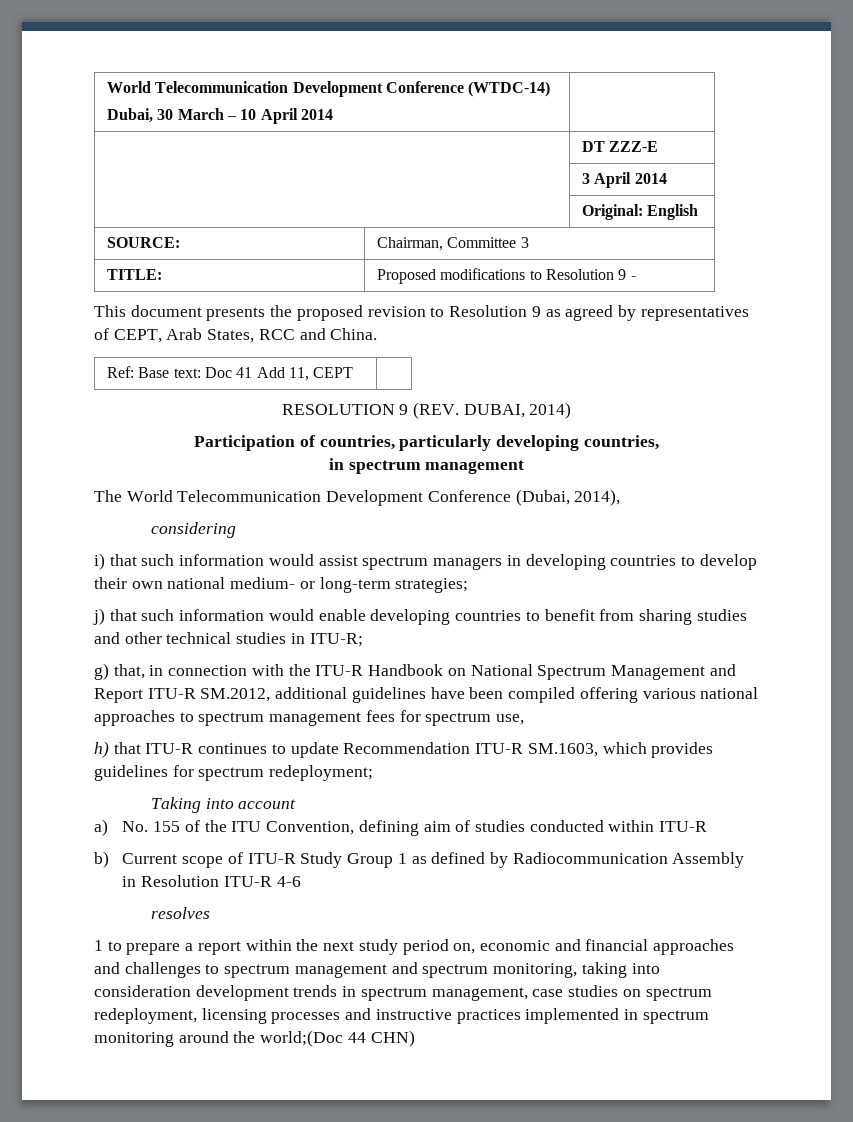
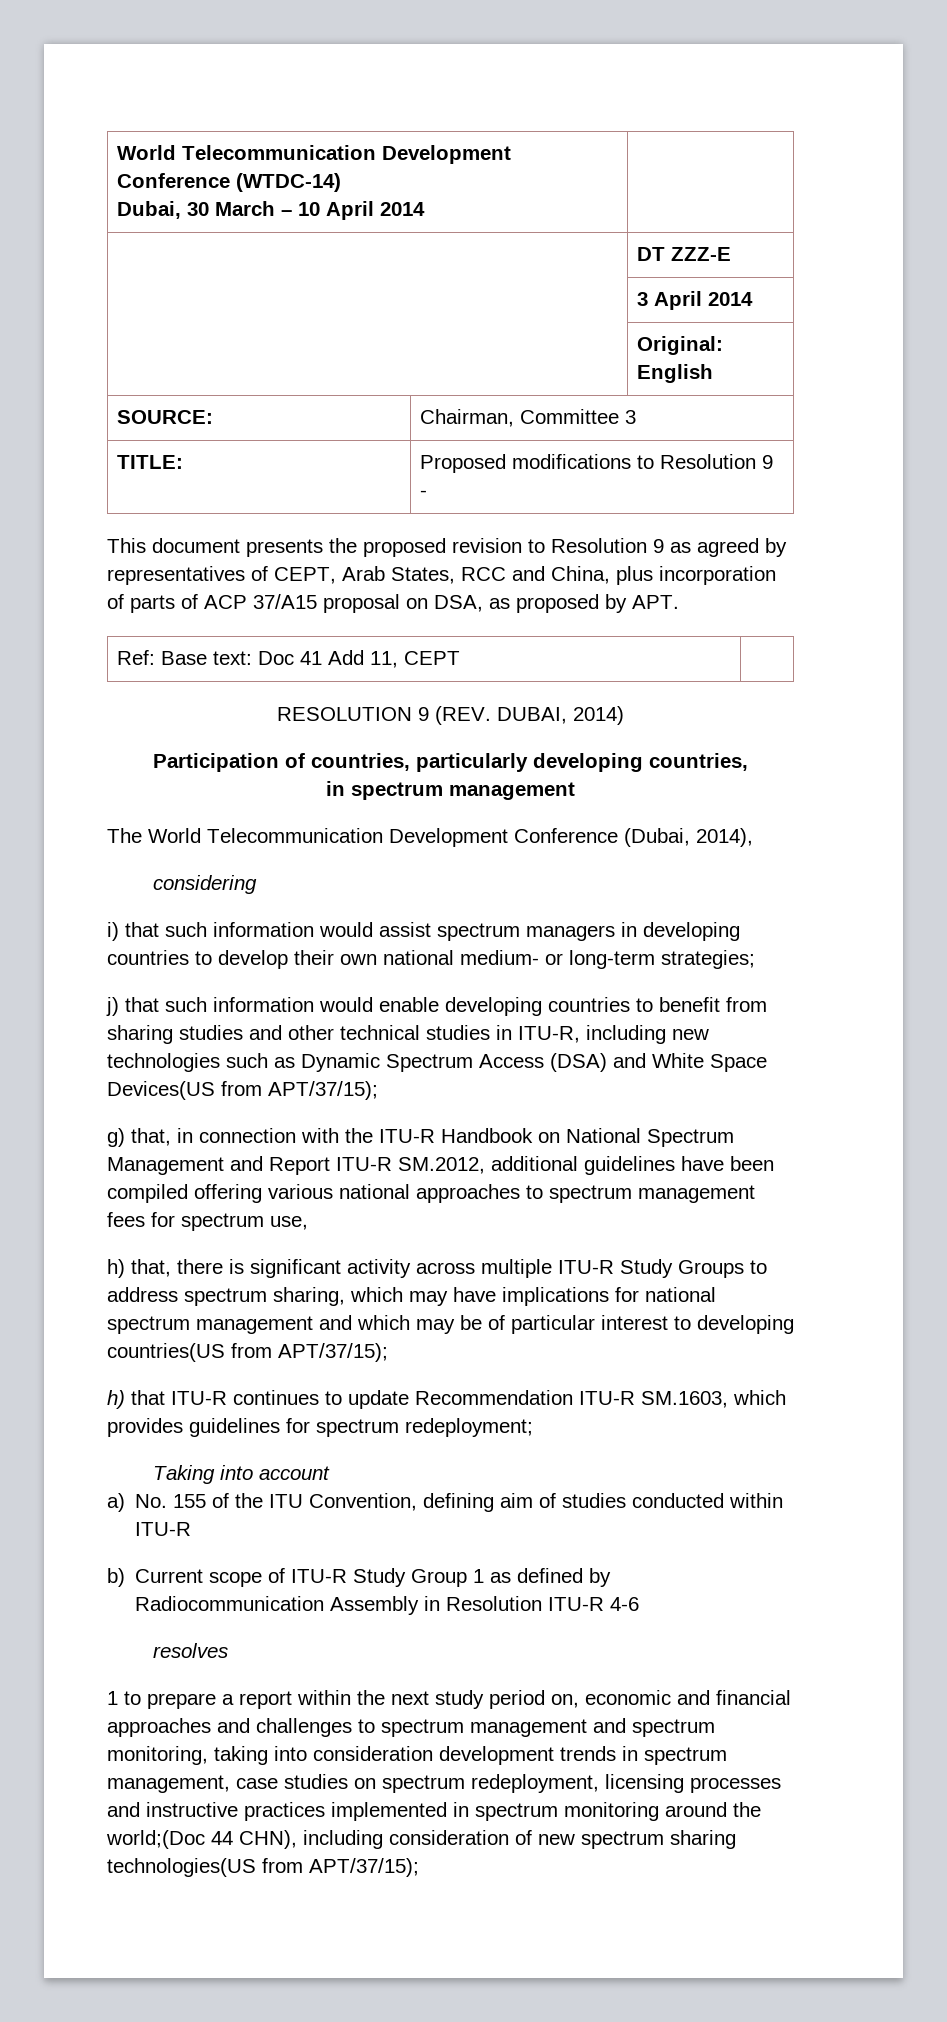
- This document presents the proposed revision to Resolution 9 as agreed by representatives of CEPT, Arab States, RCC and China.
+ This document presents the proposed revision to Resolution 9 as agreed by representatives of CEPT, Arab States, RCC and China, plus incorporation of parts of ACP 37/A15 proposal on DSA, as proposed by APT.
- j) that such information would enable developing countries to benefit from sharing studies and other technical studies in ITU-R;
+ j) that such information would enable developing countries to benefit from sharing studies and other technical studies in ITU-R, including new technologies such as Dynamic Spectrum Access (DSA) and White Space Devices(US from APT/37/15);
+ h) that, there is significant activity across multiple ITU-R Study Groups to address spectrum sharing, which may have implications for national spectrum management and which may be of particular interest to developing countries(US from APT/37/15);
- 1 to prepare a report within the next study period on, economic and financial approaches and challenges to spectrum management and spectrum monitoring, taking into consideration development trends in spectrum management, case studies on spectrum redeployment, licensing processes and instructive practices implemented in spectrum monitoring around the world;(Doc 44 CHN)
+ 1 to prepare a report within the next study period on, economic and financial approaches and challenges to spectrum management and spectrum monitoring, taking into consideration development trends in spectrum management, case studies on spectrum redeployment, licensing processes and instructive practices implemented in spectrum monitoring around the world;(Doc 44 CHN), including consideration of new spectrum sharing technologies(US from APT/37/15);

